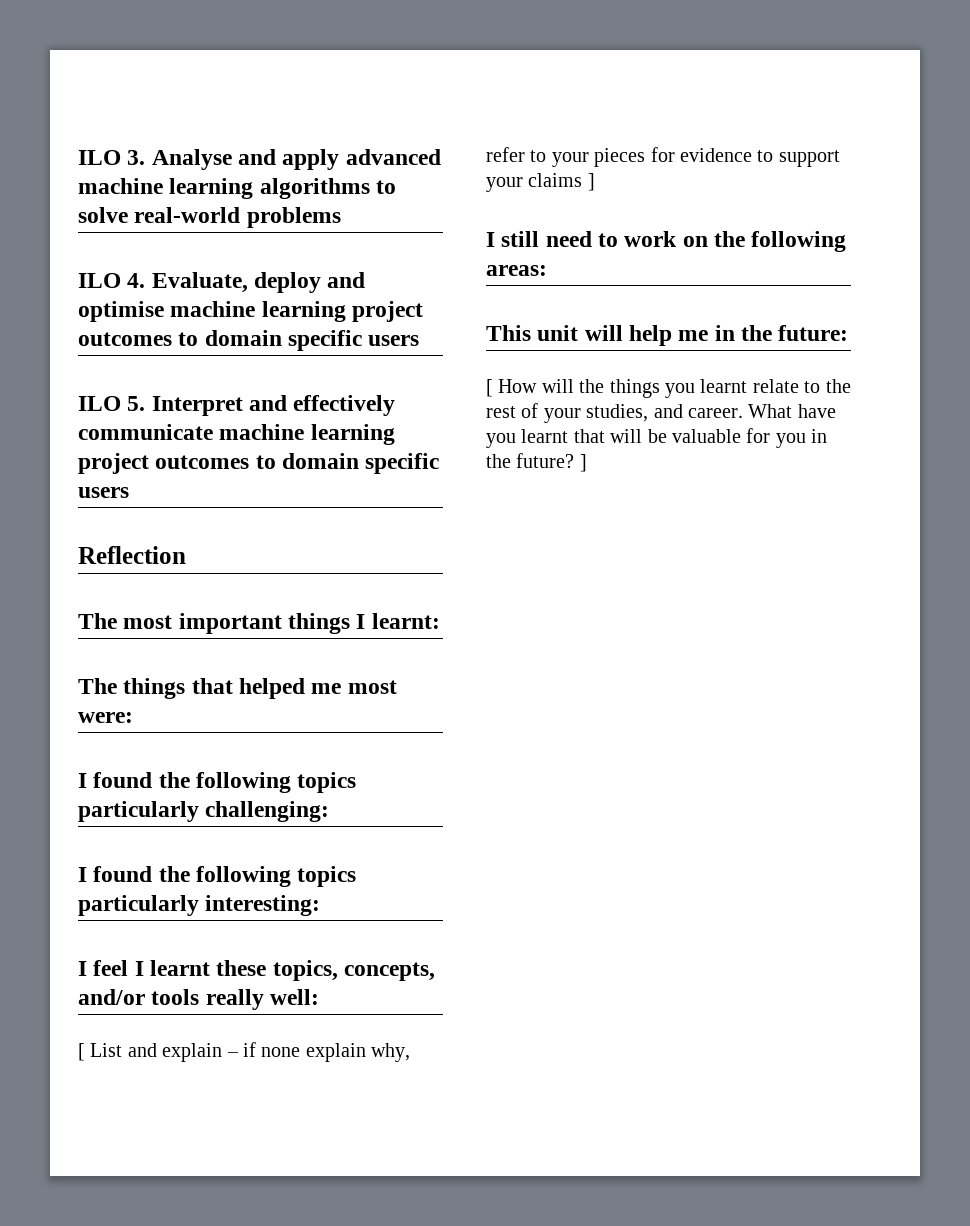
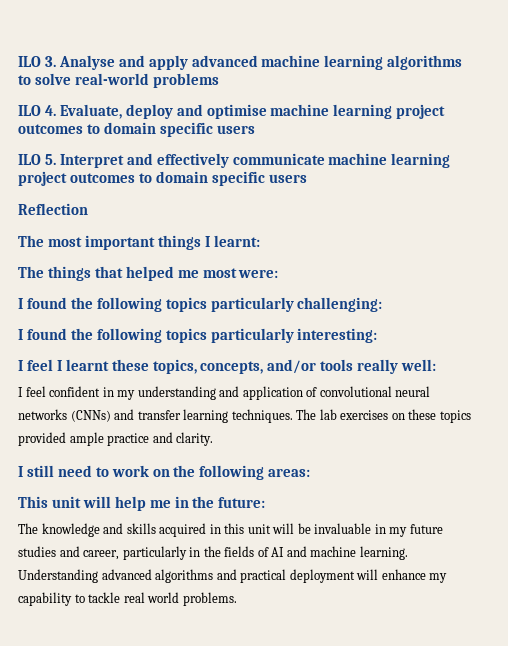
- [ List and explain – if none explain why, refer to your pieces for evidence to support your claims ]
+ I feel confident in my understanding and application of convolutional neural networks (CNNs) and transfer learning techniques. The lab exercises on these topics provided ample practice and clarity.
- [ How will the things you learnt relate to the rest of your studies, and career. What have you learnt that will be valuable for you in the future? ]
+ The knowledge and skills acquired in this unit will be invaluable in my future studies and career, particularly in the fields of AI and machine learning. Understanding advanced algorithms and practical deployment will enhance my capability to tackle real world problems.

